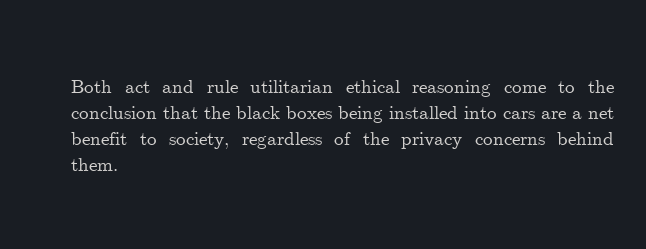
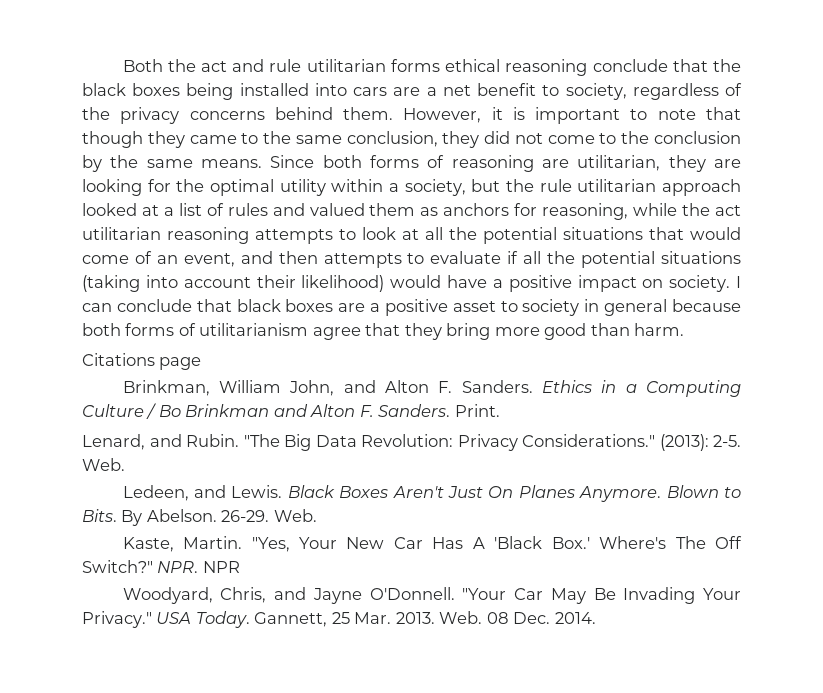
- Both act and rule utilitarian ethical reasoning come to the conclusion that the black boxes being installed into cars are a net benefit to society, regardless of the privacy concerns behind them.
+ Both the act and rule utilitarian forms ethical reasoning conclude that the black boxes being installed into cars are a net benefit to society, regardless of the privacy concerns behind them.
+ However, it is important to note that though they came to the same conclusion, they did not come to the conclusion by the same means. Since both forms of reasoning are utilitarian, they are looking for the optimal utility within a society, but the rule utilitarian approach looked at a list of rules and valued them as anchors for reasoning, while the act utilitarian reasoning attempts to look at all the potential situations that would come of an event, and then attempts to evaluate if all the potential situations (taking into account their likelihood) would have a positive impact on society. I can conclude that black boxes are a positive asset to society in general because both forms of utilitarianism agree that they bring more good than harm.
+ Citations page
+ Brinkman, William John, and Alton F. Sanders. Ethics in a Computing Culture / Bo Brinkman and Alton F. Sanders. Print.
+ Lenard, and Rubin. "The Big Data Revolution: Privacy Considerations." (2013): 2-5. Web.
+ Ledeen, and Lewis. Black Boxes Aren't Just On Planes Anymore. Blown to Bits. By Abelson. 26-29. Web.
+ Kaste, Martin. "Yes, Your New Car Has A 'Black Box.' Where's The Off Switch?" NPR. NPR
+ Woodyard, Chris, and Jayne O'Donnell. "Your Car May Be Invading Your Privacy." USA Today. Gannett, 25 Mar. 2013. Web. 08 Dec. 2014.

